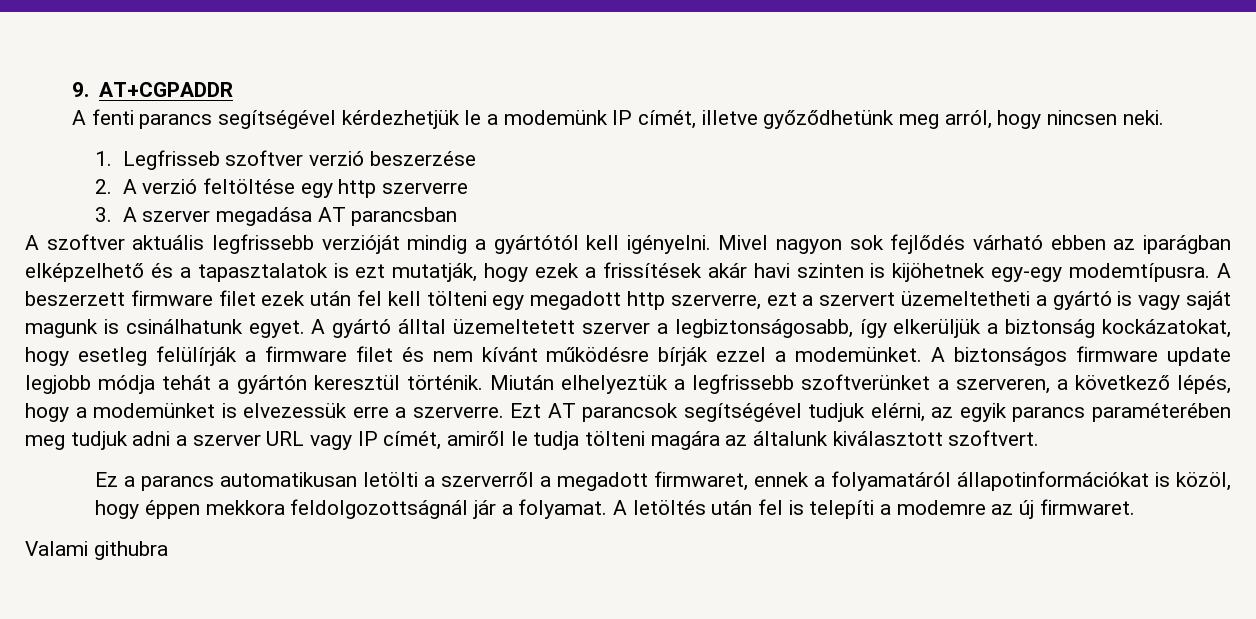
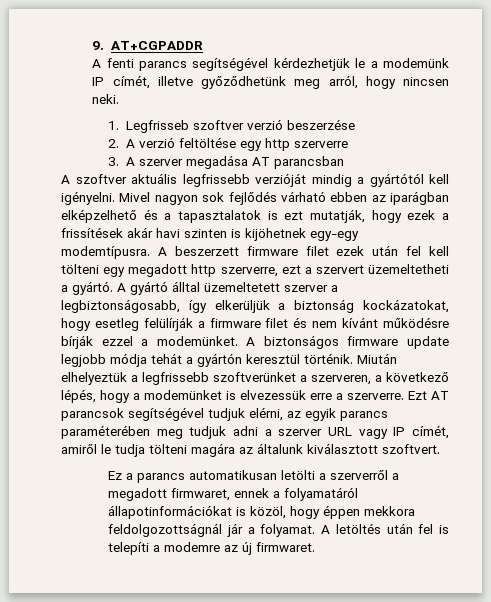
- A beszerzett firmware filet ezek után fel kell tölteni egy megadott http szerverre, ezt a szervert üzemeltetheti a gyártó is vagy saját magunk is csinálhatunk egyet.
+ A beszerzett firmware filet ezek után fel kell tölteni egy megadott http szerverre, ezt a szervert üzemeltetheti a gyártó.
- Valami githubra

